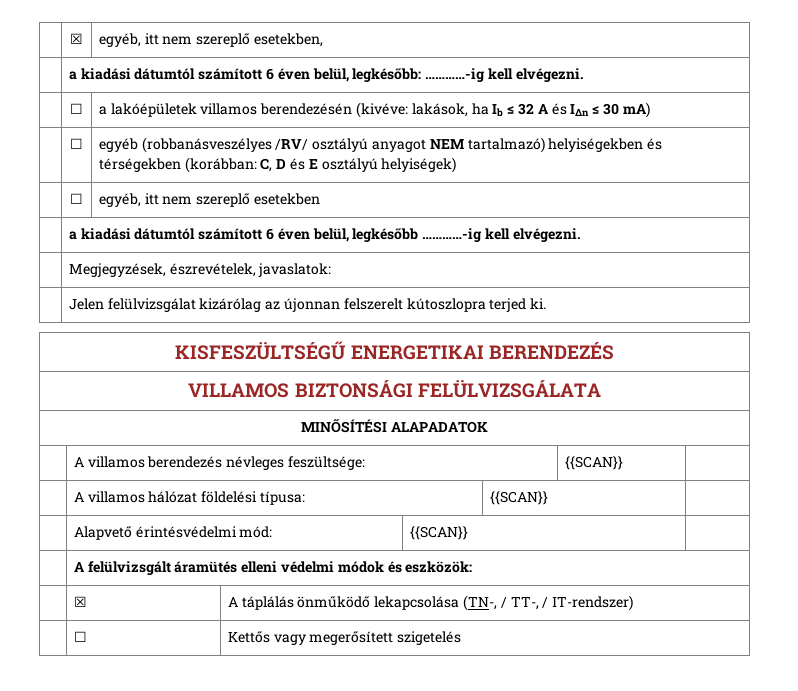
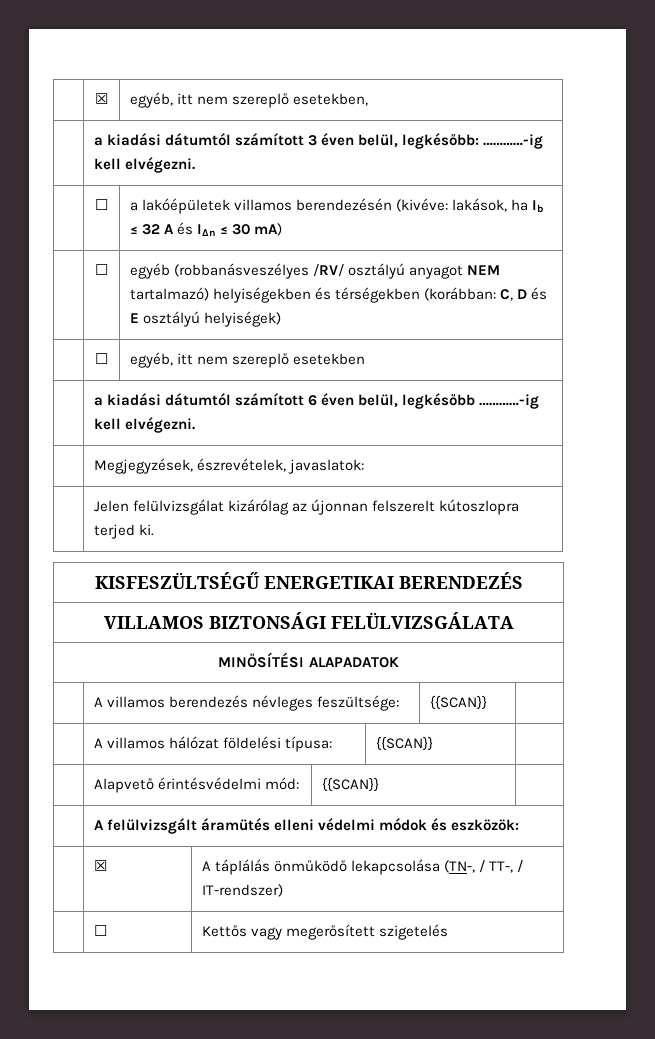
- | a kiadási dátumtól számított 6 éven belül, legkésőbb: …………-ig kell elvégezni.
+ | a kiadási dátumtól számított 3 éven belül, legkésőbb: …………-ig kell elvégezni.

